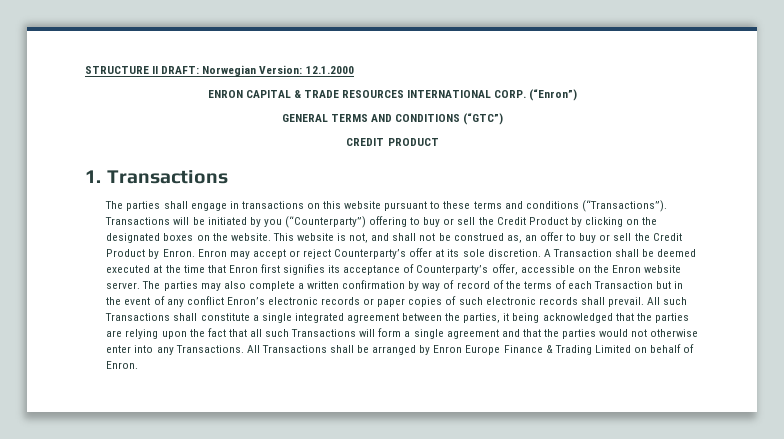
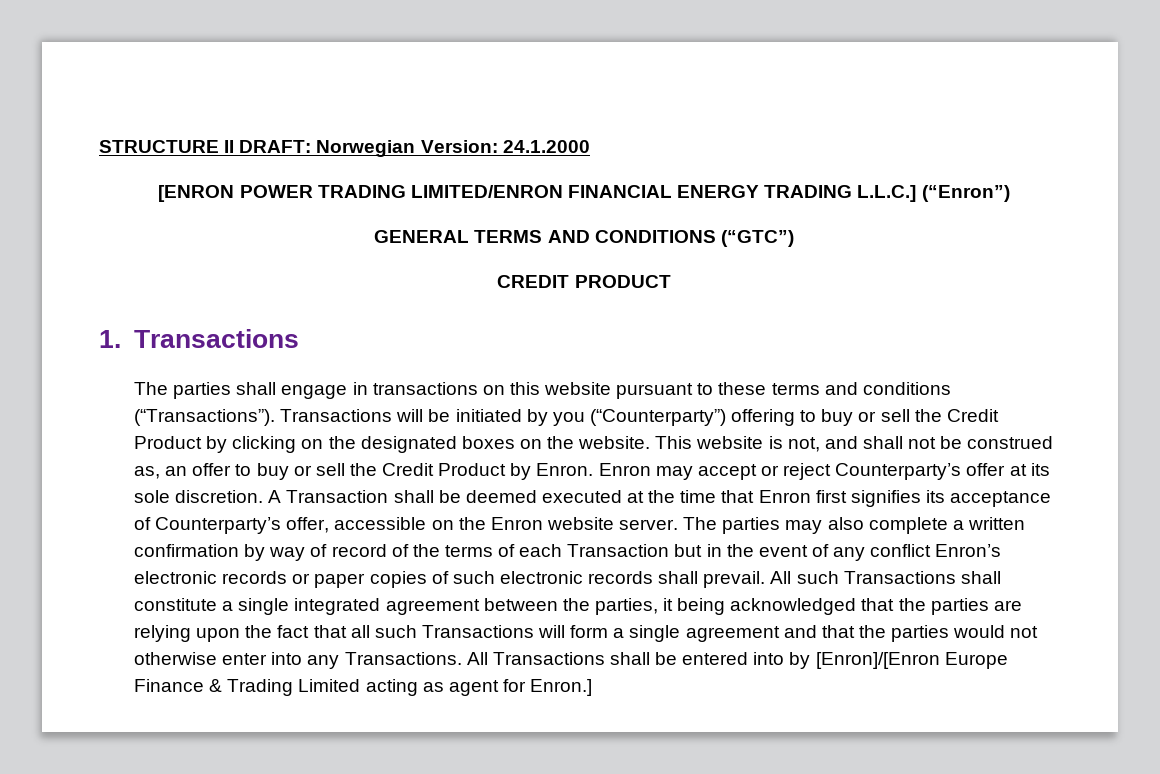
- STRUCTURE II DRAFT: Norwegian Version: 12.1.2000
- ENRON CAPITAL & TRADE RESOURCES INTERNATIONAL CORP. (“Enron”)
+ STRUCTURE II DRAFT: Norwegian Version: 24.1.2000
+ [ENRON POWER TRADING LIMITED/ENRON FINANCIAL ENERGY TRADING L.L.C.] (“Enron”)
- All Transactions shall be arranged by Enron Europe Finance & Trading Limited on behalf of Enron.
+ All Transactions shall be entered into by [Enron]/[Enron Europe Finance & Trading Limited acting as agent for Enron.]

